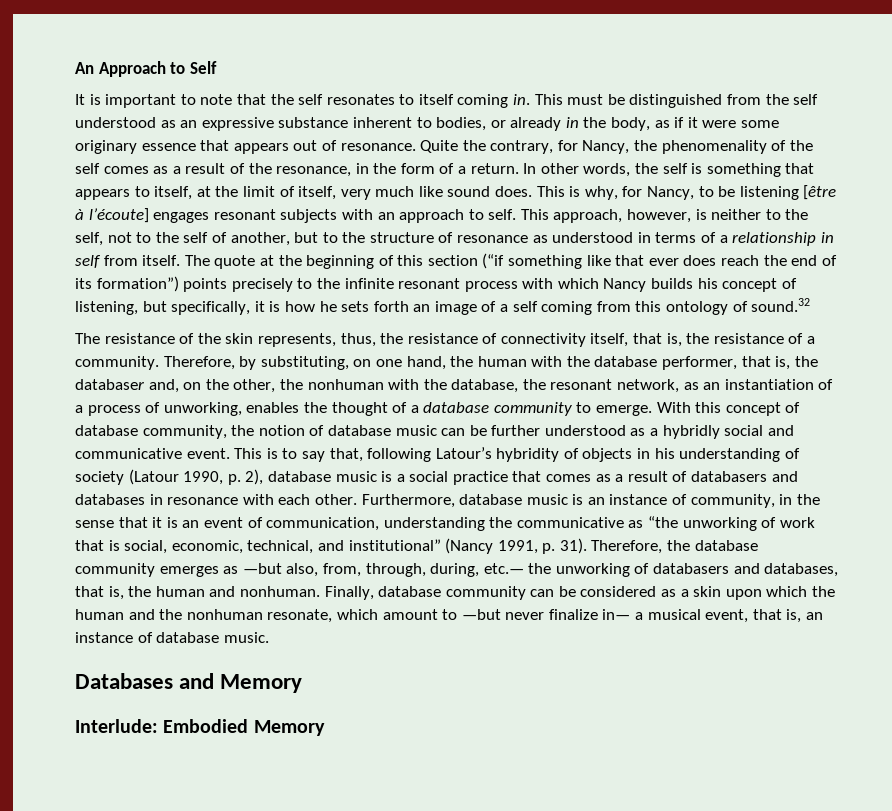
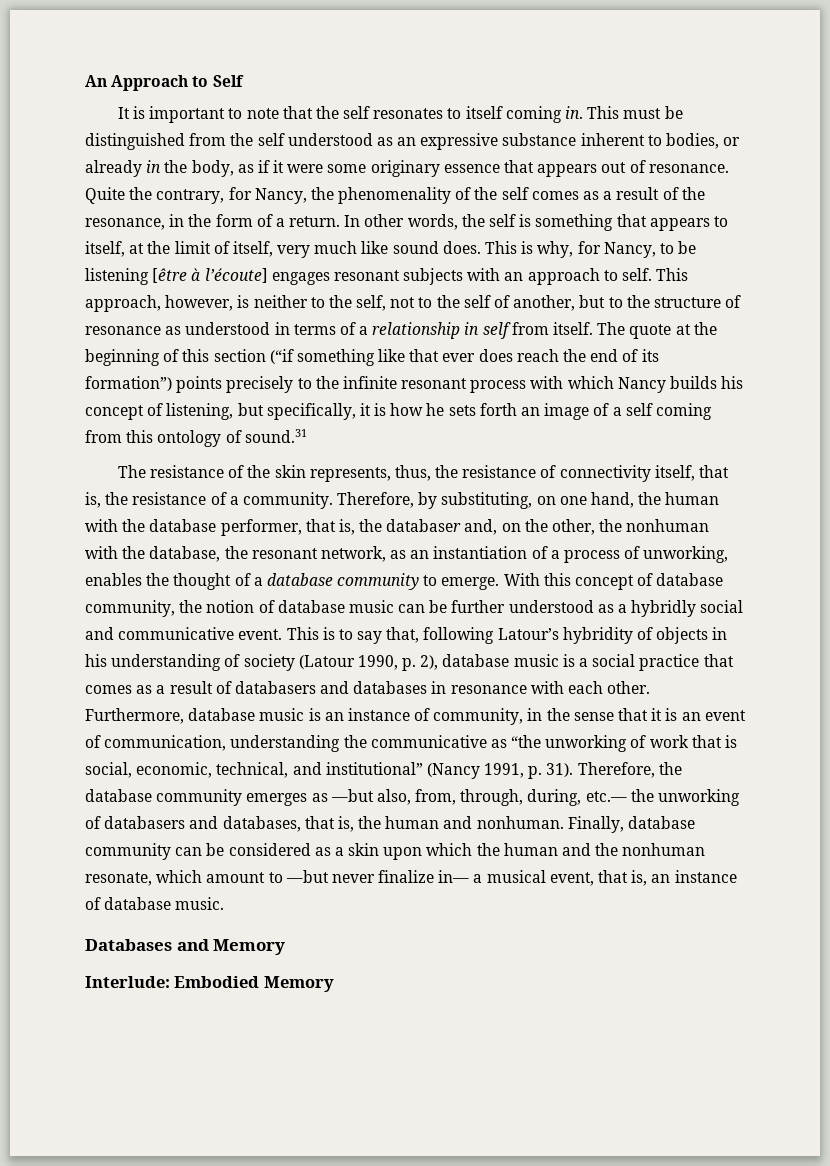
- The quote at the beginning of this section (“if something like that ever does reach the end of its formation”) points precisely to the infinite resonant process with which Nancy builds his concept of listening, but specifically, it is how he sets forth an image of a self coming from this ontology of sound.32
+ The quote at the beginning of this section (“if something like that ever does reach the end of its formation”) points precisely to the infinite resonant process with which Nancy builds his concept of listening, but specifically, it is how he sets forth an image of a self coming from this ontology of sound.31

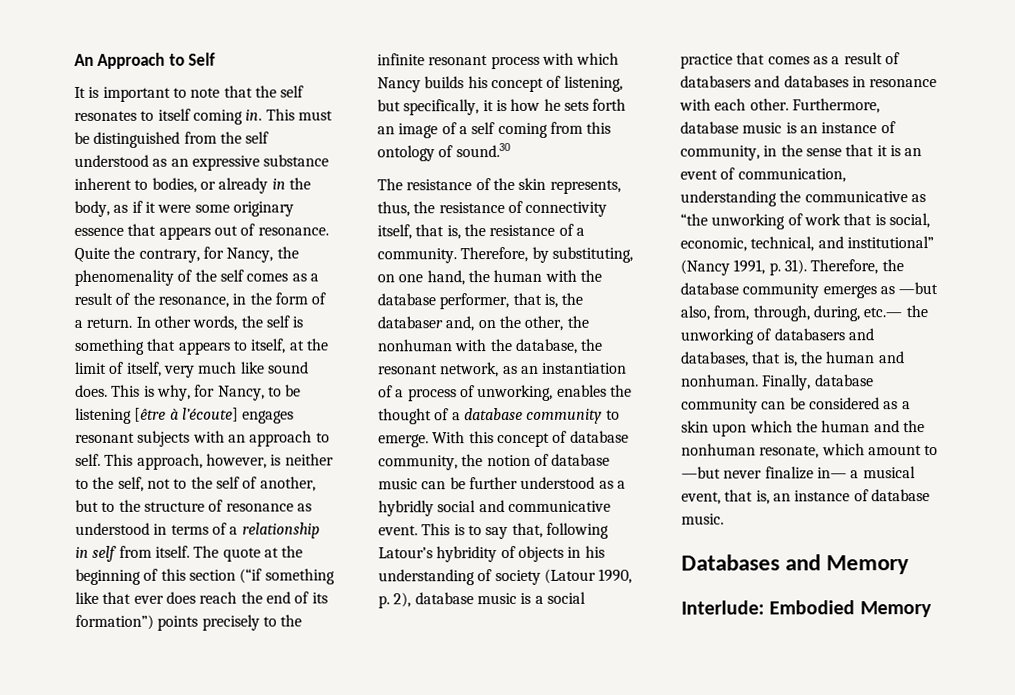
- The quote at the beginning of this section (“if something like that ever does reach the end of its formation”) points precisely to the infinite resonant process with which Nancy builds his concept of listening, but specifically, it is how he sets forth an image of a self coming from this ontology of sound.31
+ The quote at the beginning of this section (“if something like that ever does reach the end of its formation”) points precisely to the infinite resonant process with which Nancy builds his concept of listening, but specifically, it is how he sets forth an image of a self coming from this ontology of sound.30

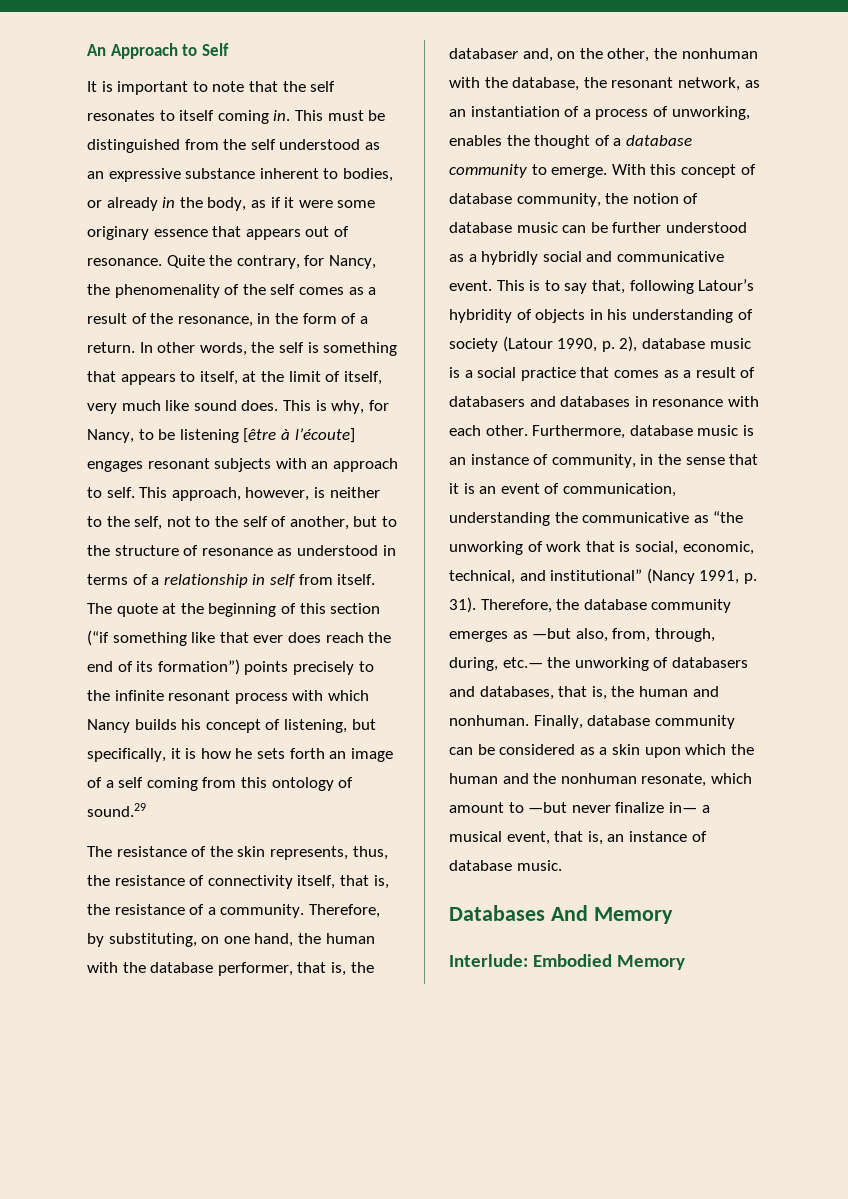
- The quote at the beginning of this section (“if something like that ever does reach the end of its formation”) points precisely to the infinite resonant process with which Nancy builds his concept of listening, but specifically, it is how he sets forth an image of a self coming from this ontology of sound.30
+ The quote at the beginning of this section (“if something like that ever does reach the end of its formation”) points precisely to the infinite resonant process with which Nancy builds his concept of listening, but specifically, it is how he sets forth an image of a self coming from this ontology of sound.29
- Databases and Memory
+ Databases And Memory

